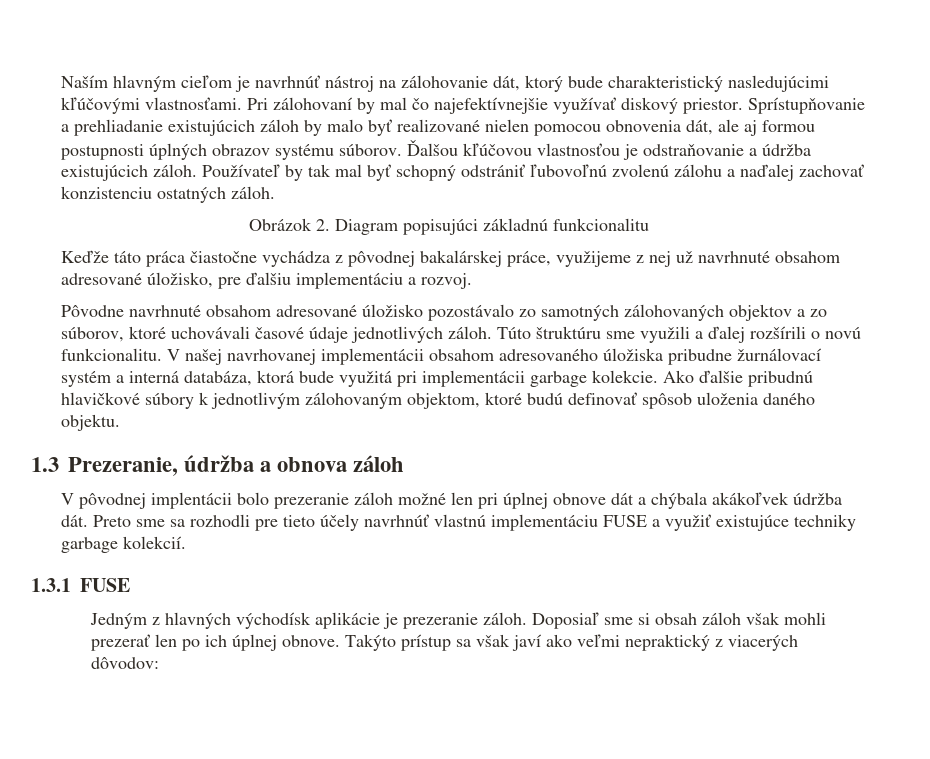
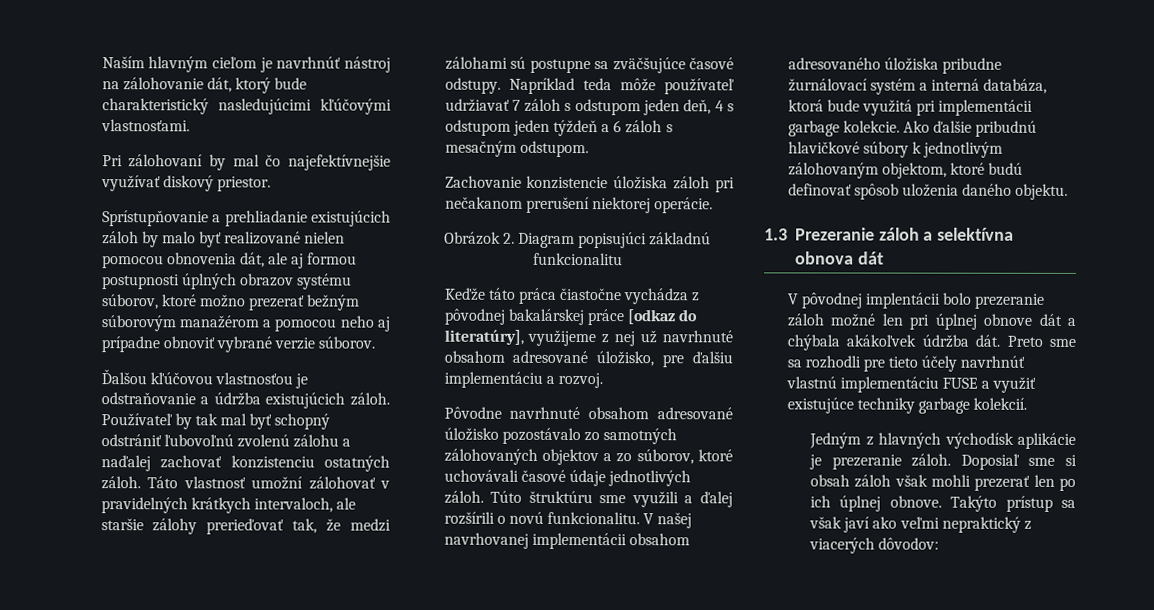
- Naším hlavným cieľom je navrhnúť nástroj na zálohovanie dát, ktorý bude charakteristický nasledujúcimi kľúčovými vlastnosťami. Pri zálohovaní by mal čo najefektívnejšie využívať diskový priestor. Sprístupňovanie a prehliadanie existujúcich záloh by malo byť realizované nielen pomocou obnovenia dát, ale aj formou postupnosti úplných obrazov systému súborov. Ďalšou kľúčovou vlastnosťou je odstraňovanie a údržba existujúcich záloh.
+ Naším hlavným cieľom je navrhnúť nástroj na zálohovanie dát, ktorý bude charakteristický nasledujúcimi kľúčovými vlastnosťami.
+ Pri zálohovaní by mal čo najefektívnejšie využívať diskový priestor.
+ Sprístupňovanie a prehliadanie existujúcich záloh by malo byť realizované nielen pomocou obnovenia dát, ale aj formou postupnosti úplných obrazov systému súborov, ktoré možno prezerať bežným súborovým manažérom a pomocou neho aj prípadne obnoviť vybrané verzie súborov.
+ Ďalšou kľúčovou vlastnosťou je odstraňovanie a údržba existujúcich záloh.
+ Táto vlastnosť umožní zálohovať v pravidelných krátkych intervaloch, ale staršie zálohy prerieďovať tak, že medzi zálohami sú postupne sa zväčšujúce časové odstupy. Napríklad teda môže používateľ udržiavať 7 záloh s odstupom jeden deň, 4 s odstupom jeden týždeň a 6 záloh s mesačným odstupom.
+ Zachovanie konzistencie úložiska záloh pri nečakanom prerušení niektorej operácie.
- Keďže táto práca čiastočne vychádza z pôvodnej bakalárskej práce, využijeme z nej už navrhnuté obsahom adresované úložisko, pre ďalšiu implementáciu a rozvoj.
+ Keďže táto práca čiastočne vychádza z pôvodnej bakalárskej práce [odkaz do literatúry], využijeme z nej už navrhnuté obsahom adresované úložisko, pre ďalšiu implementáciu a rozvoj.
- 1.3 Prezeranie, údržba a obnova záloh
+ 1.3 Prezeranie záloh a selektívna obnova dát
- 1.3.1 FUSE

